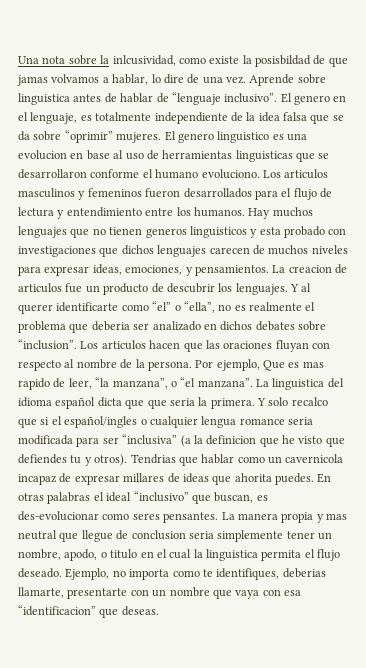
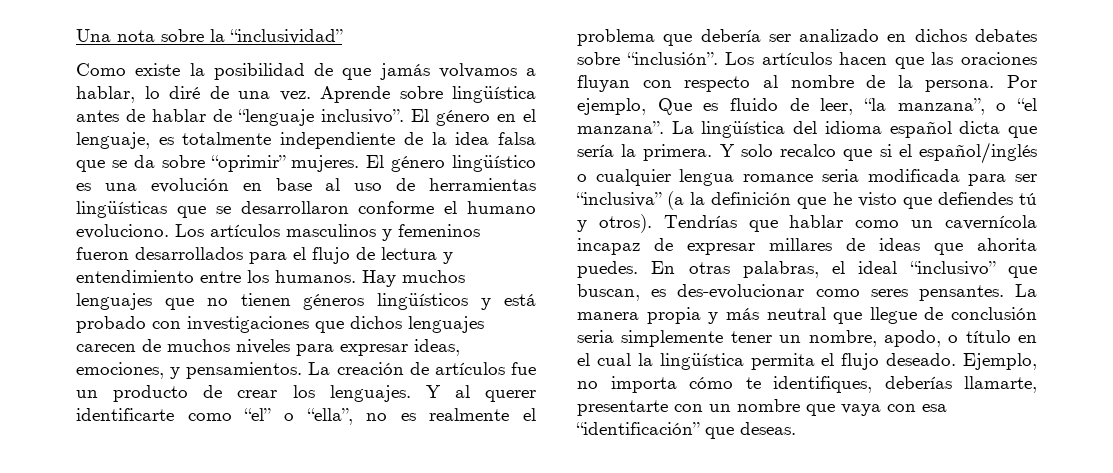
- Una nota sobre la inlcusividad, como existe la posisbildad de que jamas volvamos a hablar, lo dire de una vez.
+ Una nota sobre la “inclusividad”
+ Como existe la posibilidad de que jamás volvamos a hablar, lo diré de una vez.
- Aprende sobre linguistica antes de hablar de “lenguaje inclusivo”.
+ Aprende sobre lingüística antes de hablar de “lenguaje inclusivo”.
- El genero en el lenguaje, es totalmente independiente de la idea falsa que se da sobre “oprimir” mujeres.
+ El género en el lenguaje, es totalmente independiente de la idea falsa que se da sobre “oprimir” mujeres.
- El genero linguistico es una evolucion en base al uso de herramientas linguisticas que se desarrollaron conforme el humano evoluciono.
+ El género lingüístico es una evolución en base al uso de herramientas lingüísticas que se desarrollaron conforme el humano evoluciono.
- Los articulos masculinos y femeninos fueron desarrollados para el flujo de lectura y entendimiento entre los humanos.
+ Los artículos masculinos y femeninos fueron desarrollados para el flujo de lectura y entendimiento entre los humanos.
- Hay muchos lenguajes que no tienen generos linguisticos y esta probado con investigaciones que dichos lenguajes carecen de muchos niveles para expresar ideas, emociones, y pensamientos.
+ Hay muchos lenguajes que no tienen géneros lingüísticos y está probado con investigaciones que dichos lenguajes carecen de muchos niveles para expresar ideas, emociones, y pensamientos.
- La creacion de articulos fue un producto de descubrir los lenguajes.
+ La creación de artículos fue un producto de crear los lenguajes.
- Y al querer identificarte como “el” o “ella”, no es realmente el problema que deberia ser analizado en dichos debates sobre “inclusion”. Los articulos hacen que las oraciones fluyan con respecto al nombre de la persona.
+ Y al querer identificarte como “el” o “ella”, no es realmente el problema que debería ser analizado en dichos debates sobre “inclusión”. Los artículos hacen que las oraciones fluyan con respecto al nombre de la persona.
- Por ejemplo, Que es mas rapido de leer, “la manzana”, o “el manzana”.
+ Por ejemplo, Que es fluido de leer, “la manzana”, o “el manzana”.
- La linguistica del idioma español dicta que que seria la primera.
+ La lingüística del idioma español dicta que sería la primera.
- Y solo recalco que si el español/ingles o cualquier lengua romance seria modificada para ser “inclusiva” (a la definicion que he visto que defiendes tu y otros).
+ Y solo recalco que si el español/inglés o cualquier lengua romance seria modificada para ser “inclusiva” (a la definición que he visto que defiendes tú y otros).
- Tendrias que hablar como un cavernicola incapaz de expresar millares de ideas que ahorita puedes.
+ Tendrías que hablar como un cavernícola incapaz de expresar millares de ideas que ahorita puedes.
- En otras palabras el ideal “inclusivo” que buscan, es des-evolucionar como seres pensantes.
+ En otras palabras, el ideal “inclusivo” que buscan, es des-evolucionar como seres pensantes.
- La manera propia y mas neutral que llegue de conclusion seria simplemente tener un nombre, apodo, o titulo en el cual la linguistica permita el flujo deseado.
+ La manera propia y más neutral que llegue de conclusión seria simplemente tener un nombre, apodo, o título en el cual la lingüística permita el flujo deseado.
- Ejemplo, no importa como te identifiques, deberias llamarte, presentarte con un nombre que vaya con esa “identificacion” que deseas.
+ Ejemplo, no importa cómo te identifiques, deberías llamarte, presentarte con un nombre que vaya con esa “identificación” que deseas.

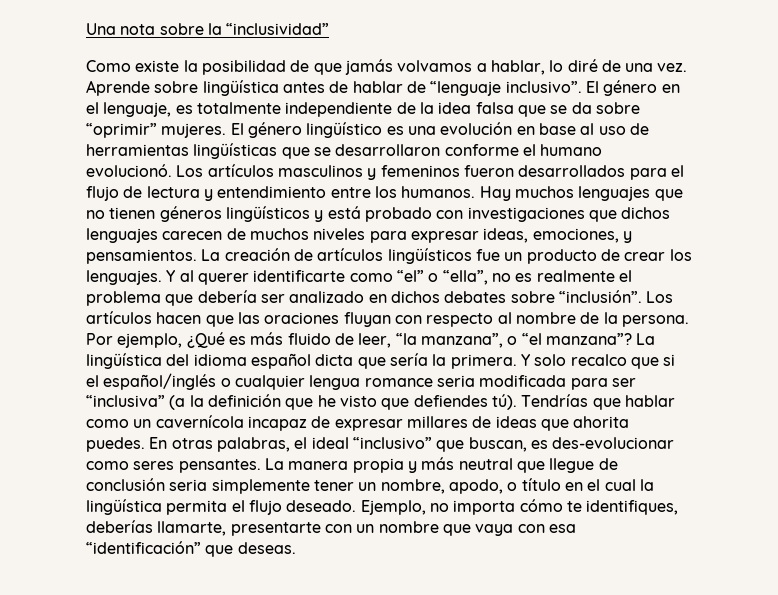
- El género lingüístico es una evolución en base al uso de herramientas lingüísticas que se desarrollaron conforme el humano evoluciono.
+ El género lingüístico es una evolución en base al uso de herramientas lingüísticas que se desarrollaron conforme el humano evolucionó.
- La creación de artículos fue un producto de crear los lenguajes.
+ La creación de artículos lingüísticos fue un producto de crear los lenguajes.
- Por ejemplo, Que es fluido de leer, “la manzana”, o “el manzana”.
+ Por ejemplo, ¿Qué es más fluido de leer, “la manzana”, o “el manzana”?
- Y solo recalco que si el español/inglés o cualquier lengua romance seria modificada para ser “inclusiva” (a la definición que he visto que defiendes tú y otros).
+ Y solo recalco que si el español/inglés o cualquier lengua romance seria modificada para ser “inclusiva” (a la definición que he visto que defiendes tú).

